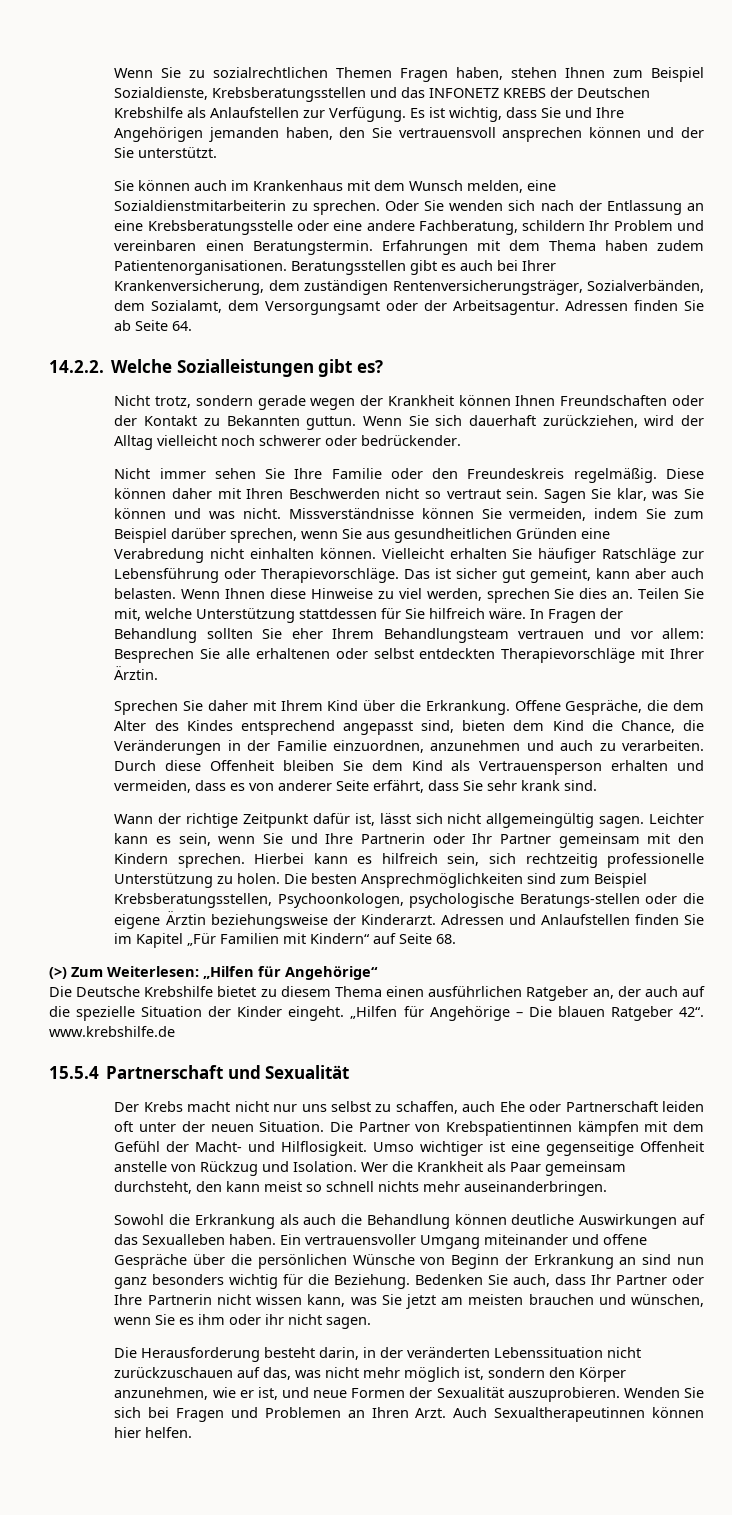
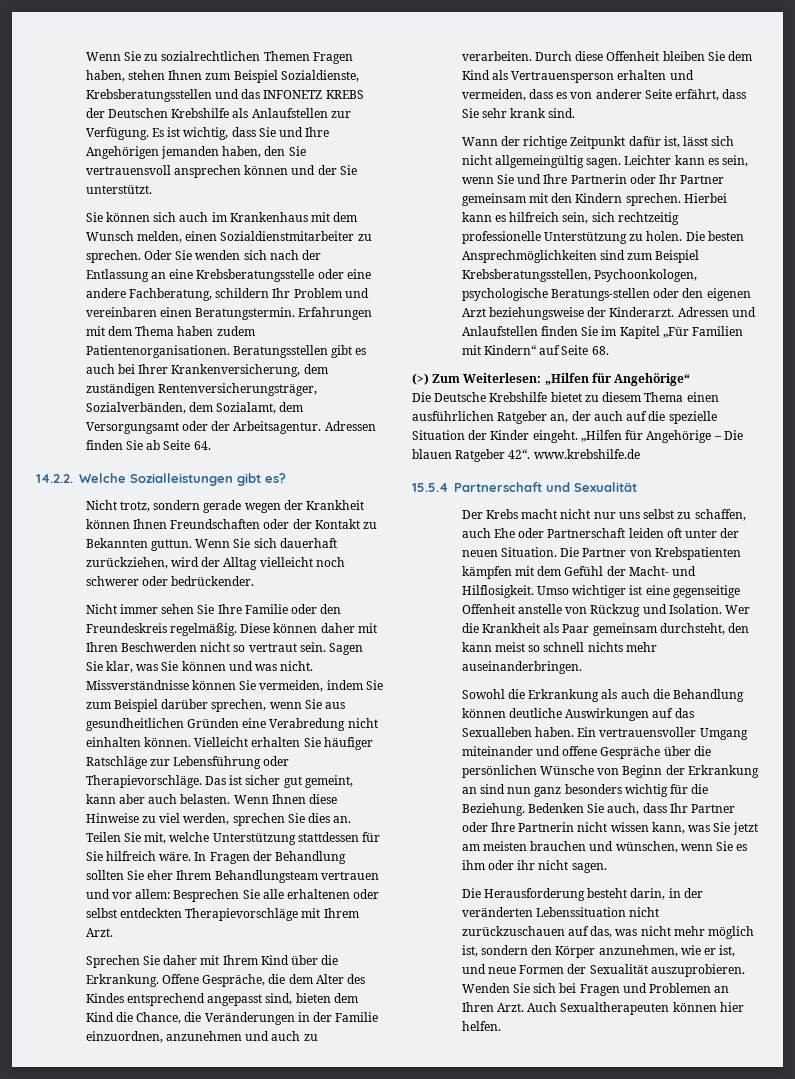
- Sie können auch im Krankenhaus mit dem Wunsch melden, eine Sozialdienstmitarbeiterin zu sprechen.
+ Sie können sich auch im Krankenhaus mit dem Wunsch melden, einen Sozialdienstmitarbeiter zu sprechen.
- In Fragen der Behandlung sollten Sie eher Ihrem Behandlungsteam vertrauen und vor allem: Besprechen Sie alle erhaltenen oder selbst entdeckten Therapievorschläge mit Ihrer Ärztin.
+ In Fragen der Behandlung sollten Sie eher Ihrem Behandlungsteam vertrauen und vor allem: Besprechen Sie alle erhaltenen oder selbst entdeckten Therapievorschläge mit Ihrem Arzt.
- Die besten Ansprechmöglichkeiten sind zum Beispiel Krebsberatungsstellen, Psychoonkologen, psychologische Beratungs-stellen oder die eigene Ärztin beziehungsweise der Kinderarzt.
+ Die besten Ansprechmöglichkeiten sind zum Beispiel Krebsberatungsstellen, Psychoonkologen, psychologische Beratungs-stellen oder den eigenen Arzt beziehungsweise der Kinderarzt.
- Die Partner von Krebspatientinnen kämpfen mit dem Gefühl der Macht- und Hilflosigkeit.
+ Die Partner von Krebspatienten kämpfen mit dem Gefühl der Macht- und Hilflosigkeit.
- Auch Sexualtherapeutinnen können hier helfen.
+ Auch Sexualtherapeuten können hier helfen.

